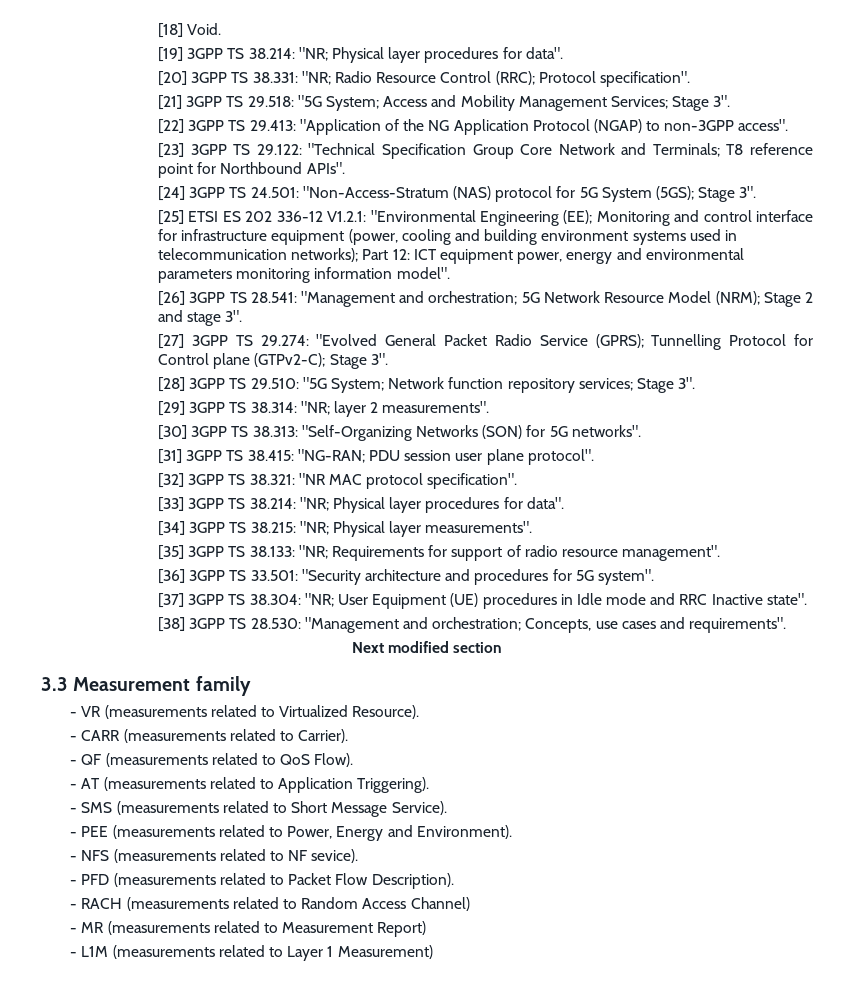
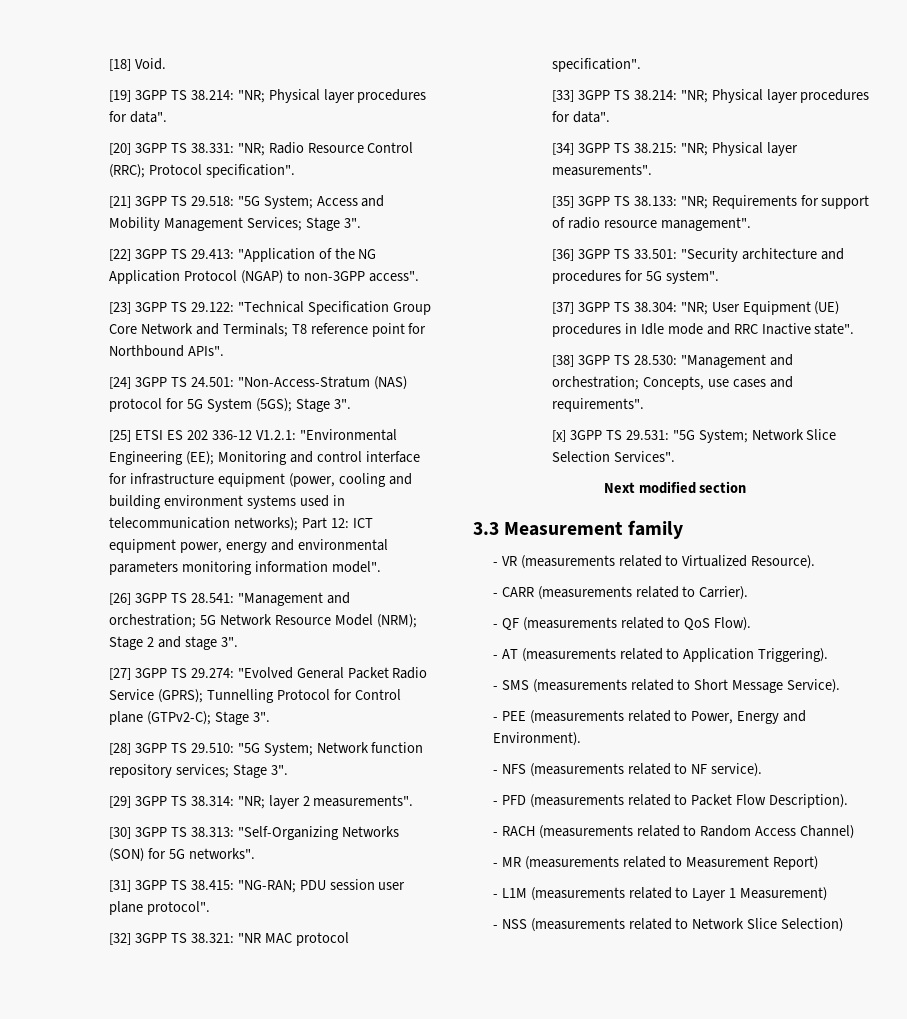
+ [x] 3GPP TS 29.531: "5G System; Network Slice Selection Services".
- - NFS (measurements related to NF sevice).
+ - NFS (measurements related to NF service).
+ - NSS (measurements related to Network Slice Selection)

